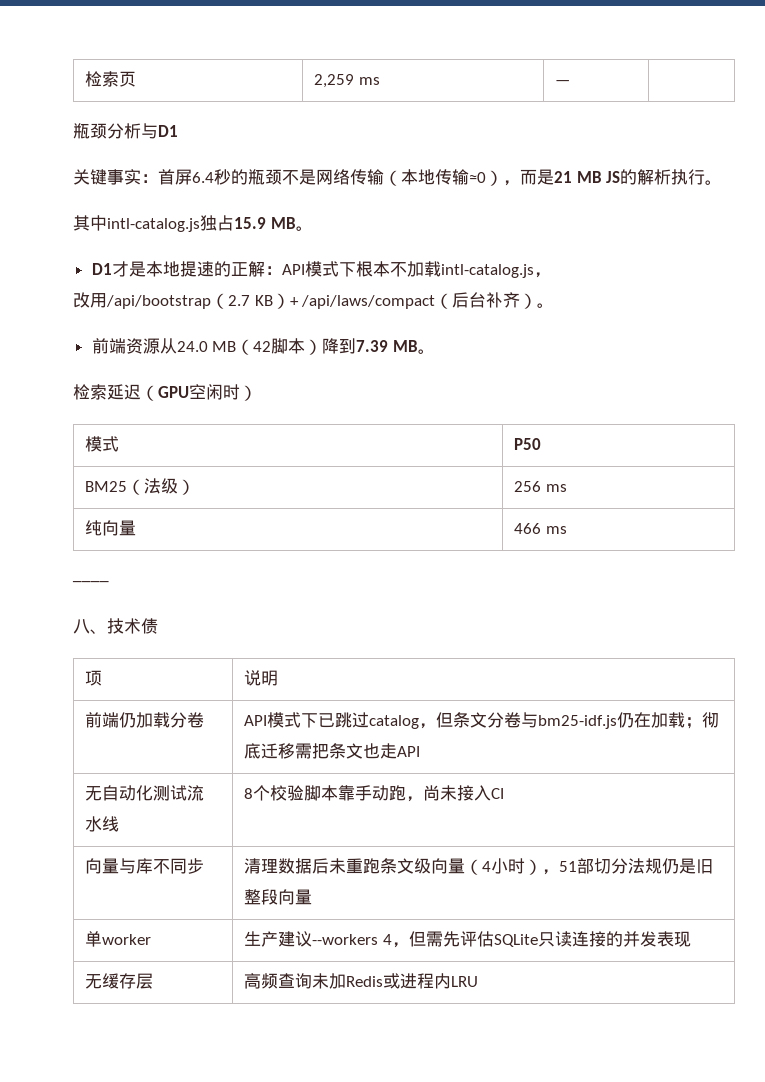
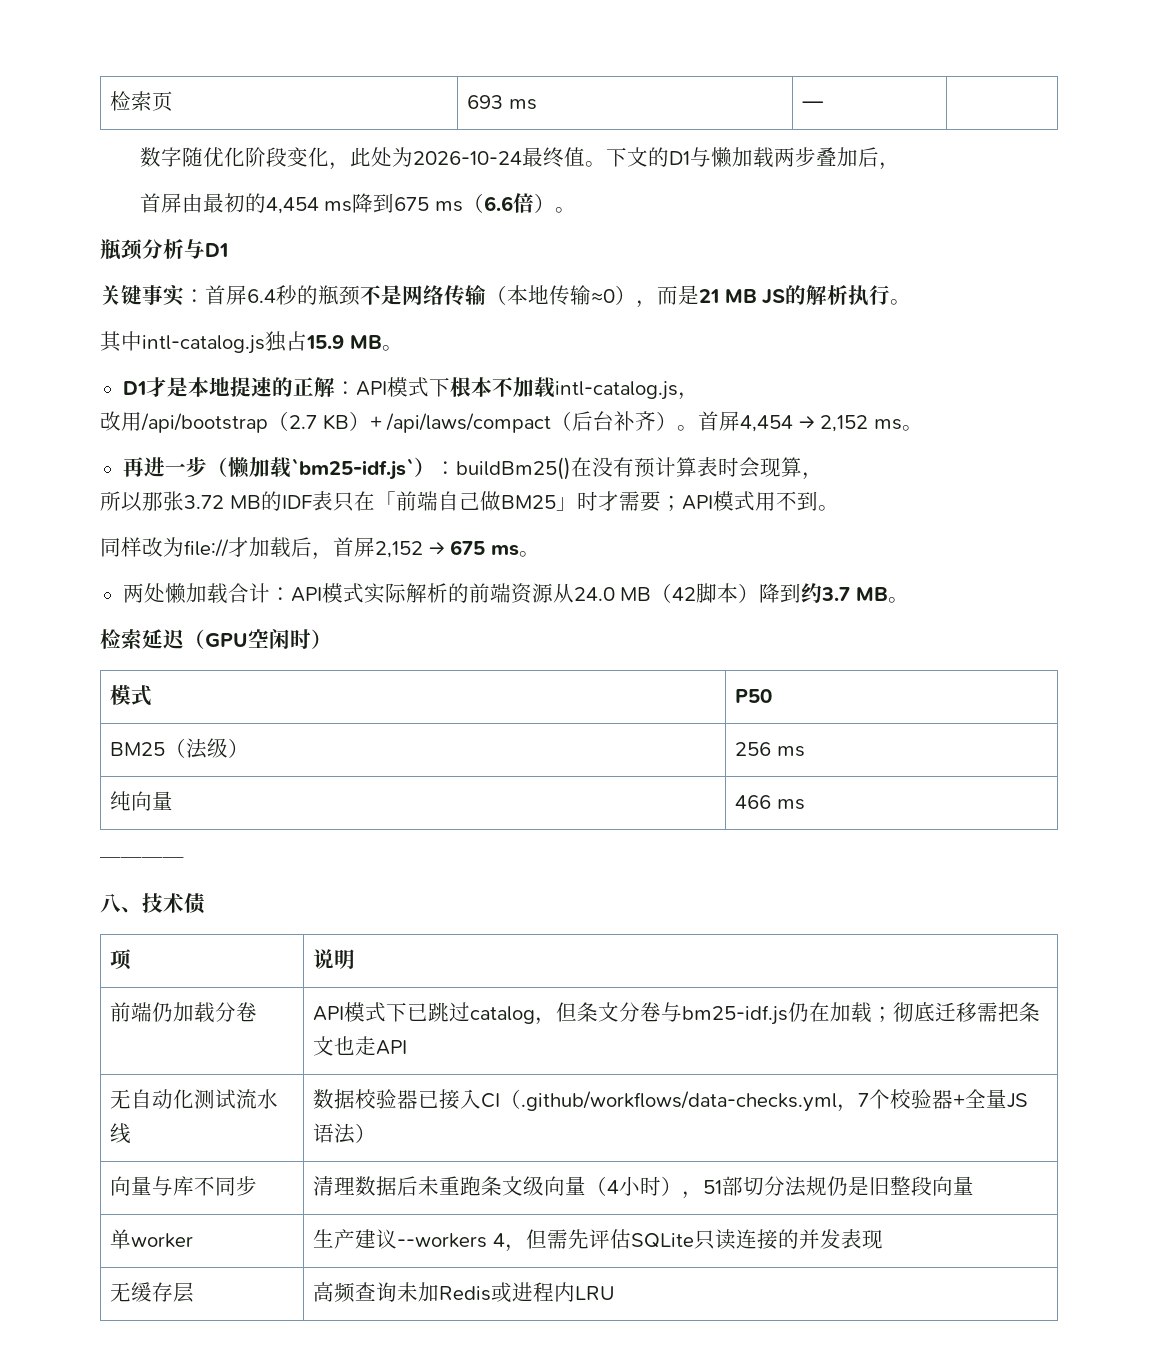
- 检索页 | 2,259 ms | — |
+ 检索页 | 693 ms | — |
+ 数字随优化阶段变化，此处为2026-10-24最终值。下文的D1与懒加载两步叠加后，
+ 首屏由最初的4,454 ms降到675 ms（6.6倍）。
- 改用/api/bootstrap（2.7 KB）+ /api/laws/compact（后台补齐）。
- 前端资源从24.0 MB（42脚本）降到7.39 MB。
+ 改用/api/bootstrap（2.7 KB）+ /api/laws/compact（后台补齐）。首屏4,454 → 2,152 ms。
+ 再进一步（懒加载`bm25-idf.js`）：buildBm25()在没有预计算表时会现算，
+ 所以那张3.72 MB的IDF表只在「前端自己做BM25」时才需要；API模式用不到。
+ 同样改为file://才加载后，首屏2,152 → 675 ms。
+ 两处懒加载合计：API模式实际解析的前端资源从24.0 MB（42脚本）降到约3.7 MB。
- 无自动化测试流水线 | 8个校验脚本靠手动跑，尚未接入CI
+ 无自动化测试流水线 | 数据校验器已接入CI（.github/workflows/data-checks.yml，7个校验器+全量JS语法）

